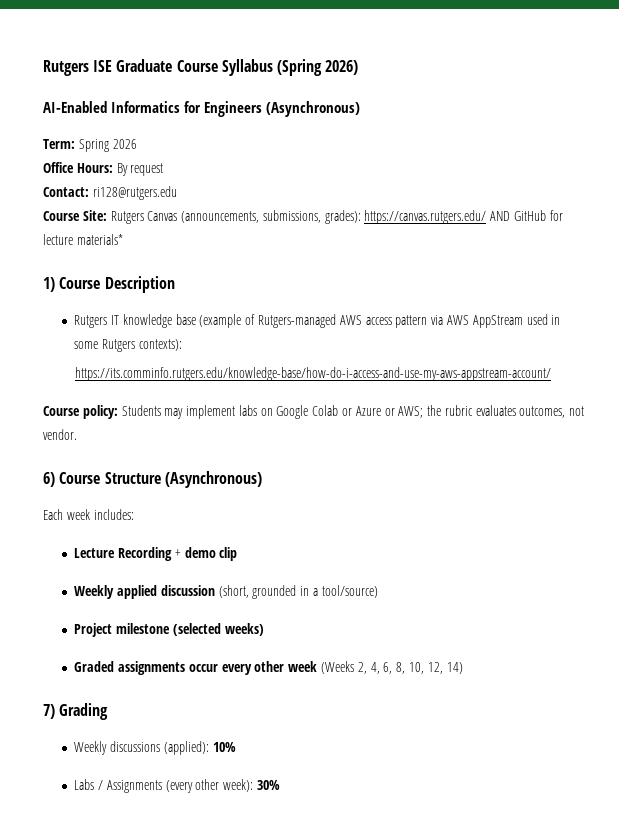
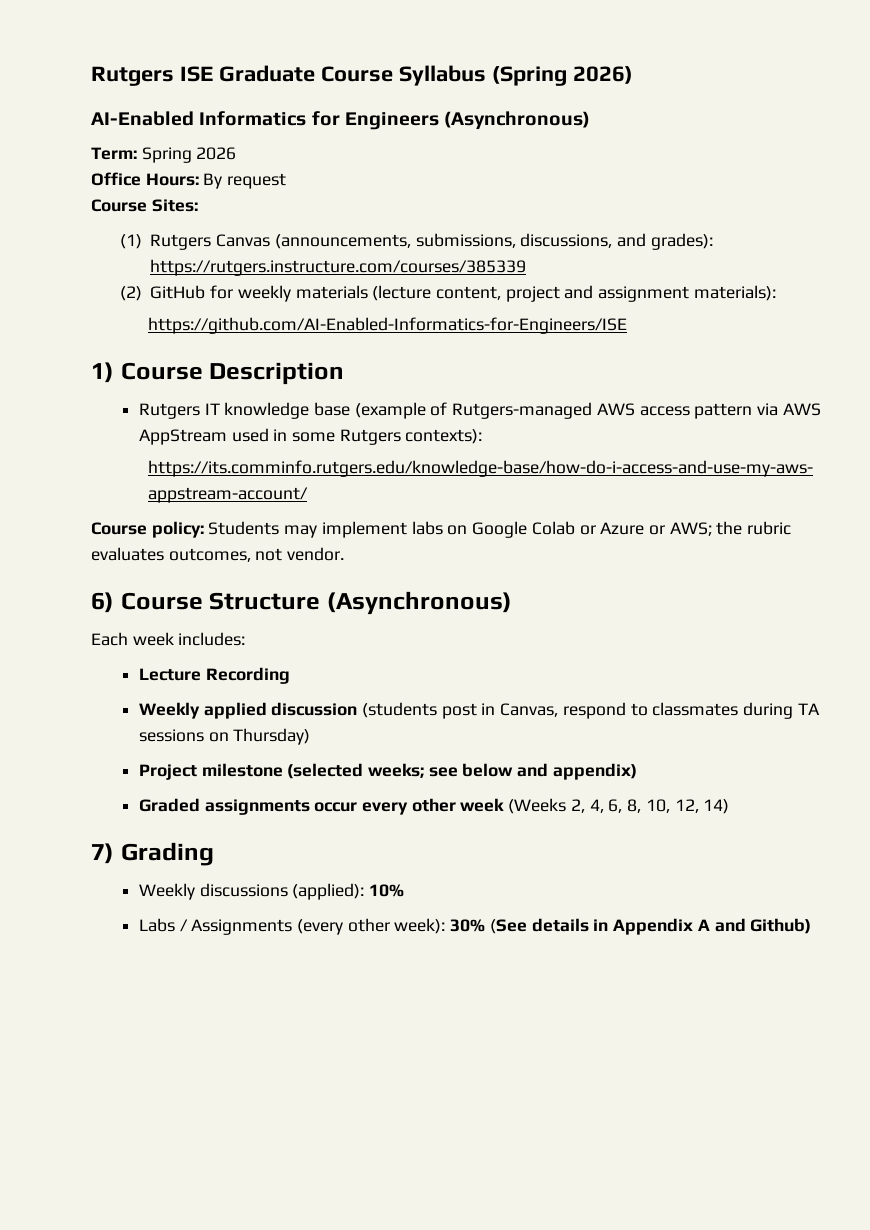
- Contact: ri128@rutgers.edu
- Course Site: Rutgers Canvas (announcements, submissions, grades): https://canvas.rutgers.edu/ AND GitHub for lecture materials*
+ Course Sites:
+ (1) Rutgers Canvas (announcements, submissions, discussions, and grades): https://rutgers.instructure.com/courses/385339
+ (2) GitHub for weekly materials (lecture content, project and assignment materials):
+ https://github.com/AI-Enabled-Informatics-for-Engineers/ISE
- Lecture Recording + demo clip
+ Lecture Recording
- Weekly applied discussion (short, grounded in a tool/source)
- Project milestone (selected weeks)
+ Weekly applied discussion (students post in Canvas, respond to classmates during TA sessions on Thursday)
+ Project milestone (selected weeks; see below and appendix)
- Labs / Assignments (every other week): 30%
+ Labs / Assignments (every other week): 30% (See details in Appendix A and Github)

